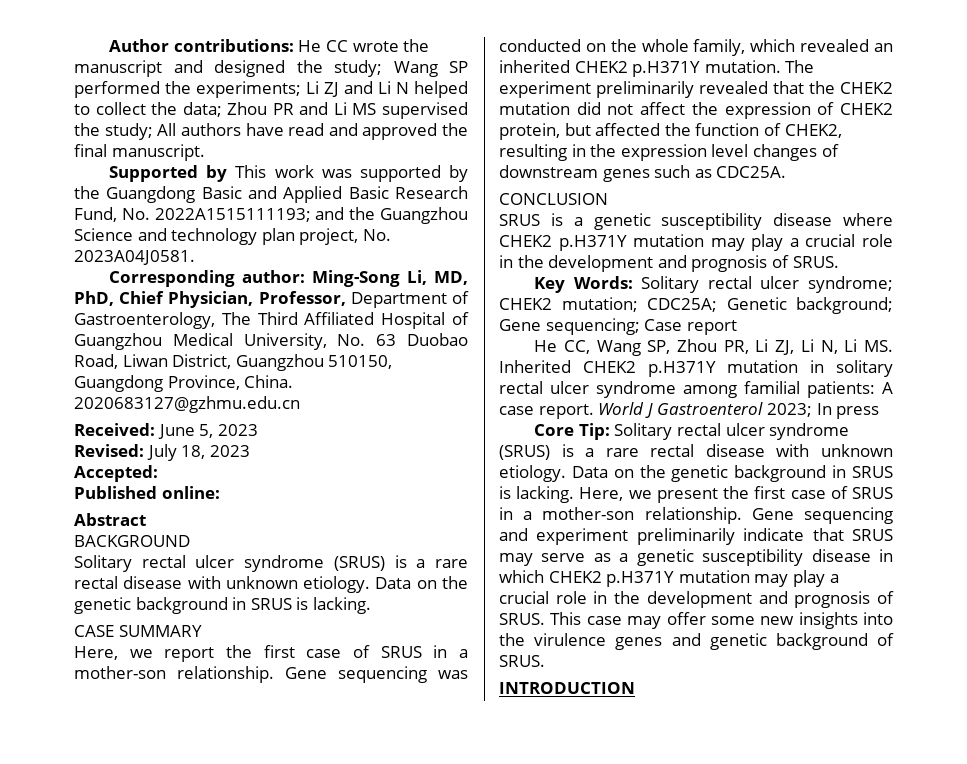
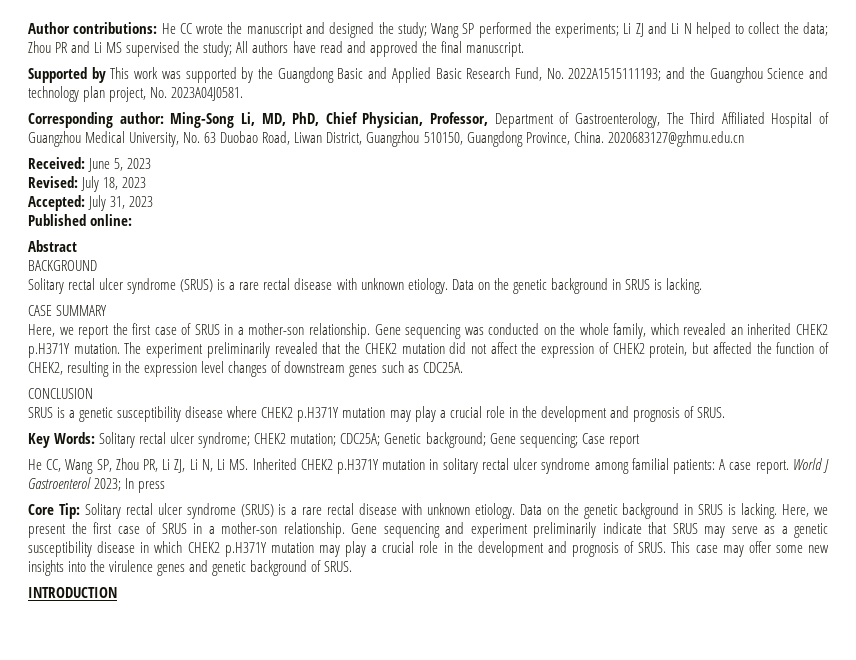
- Accepted:
+ Accepted: July 31, 2023

